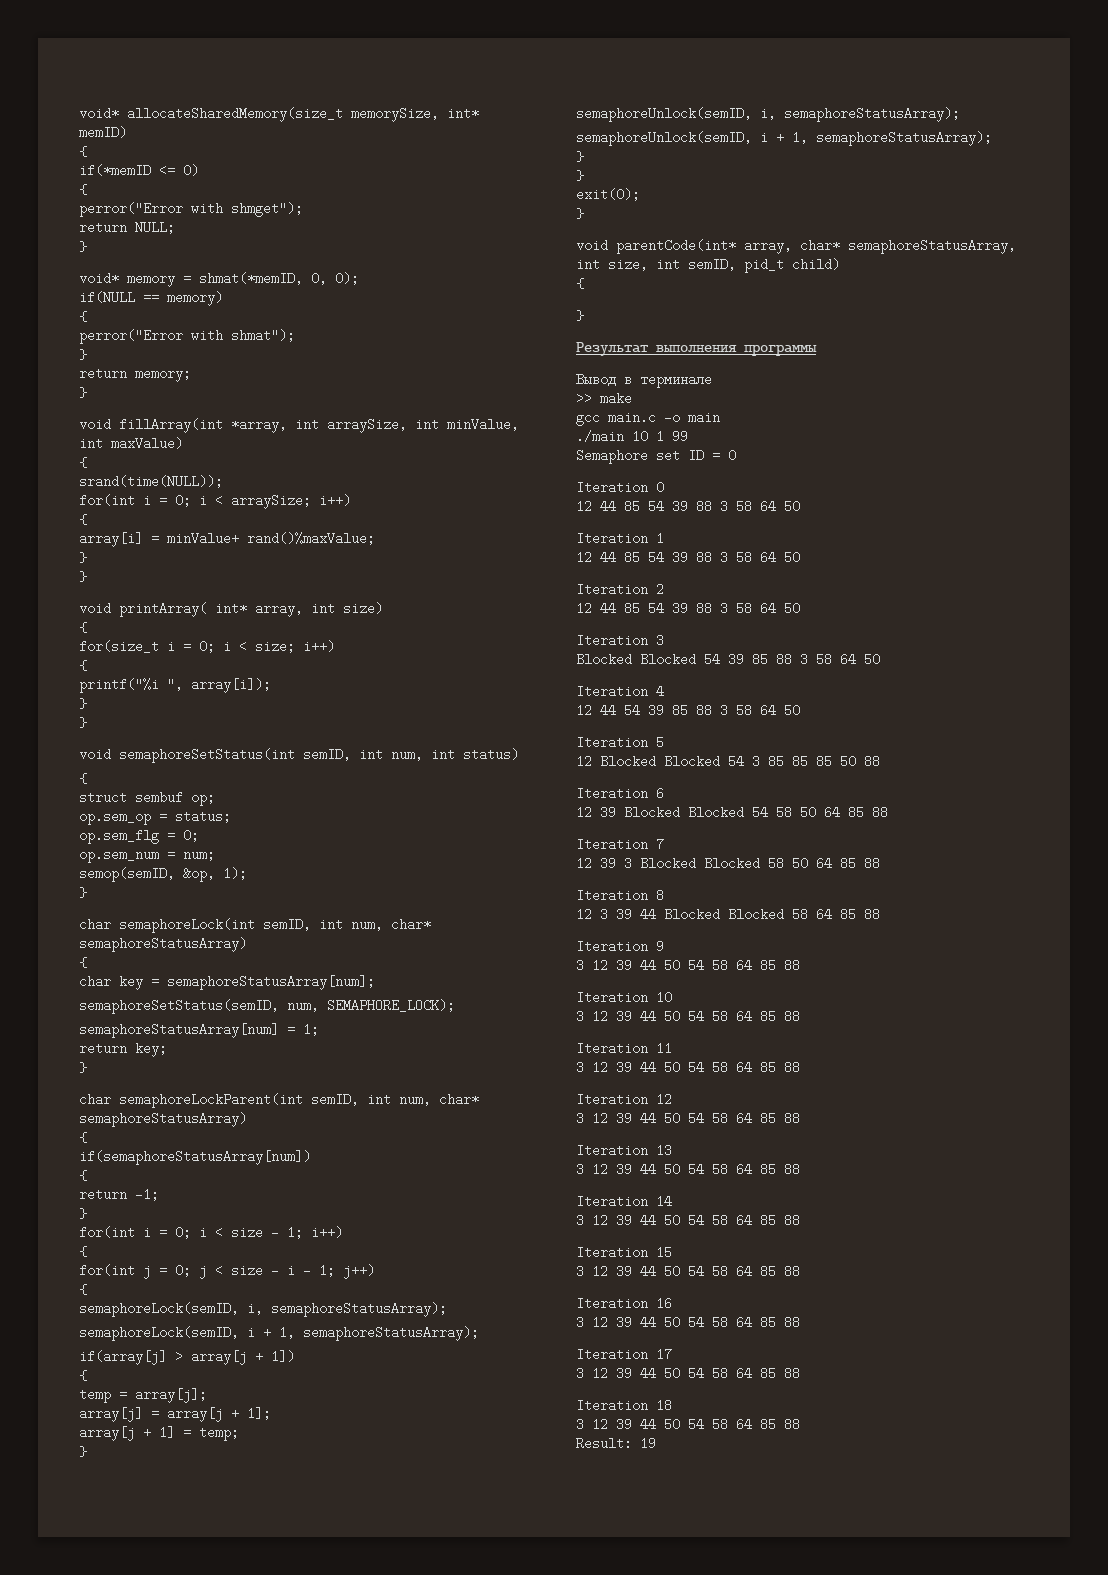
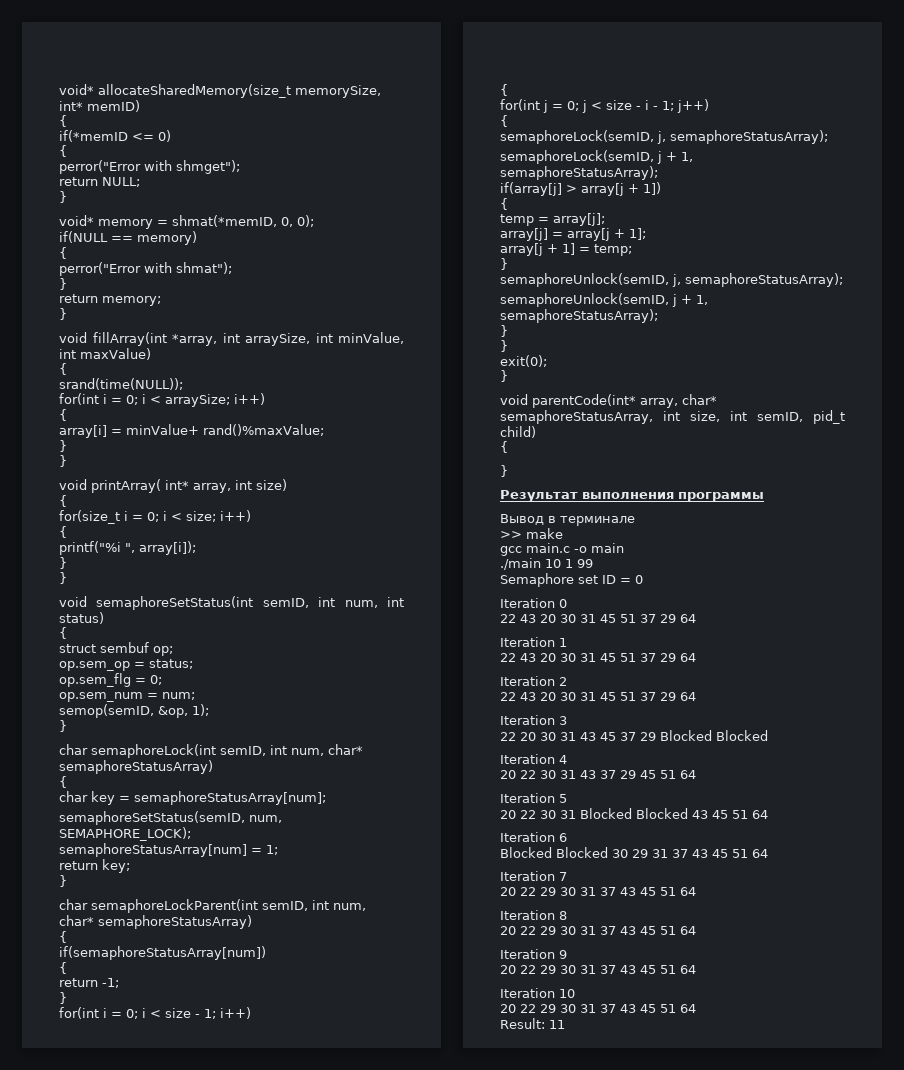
- semaphoreLock(semID, i, semaphoreStatusArray);
+ semaphoreLock(semID, j, semaphoreStatusArray);
- semaphoreLock(semID, i + 1, semaphoreStatusArray);
+ semaphoreLock(semID, j + 1, semaphoreStatusArray);
- semaphoreUnlock(semID, i, semaphoreStatusArray);
+ semaphoreUnlock(semID, j, semaphoreStatusArray);
- semaphoreUnlock(semID, i + 1, semaphoreStatusArray);
+ semaphoreUnlock(semID, j + 1, semaphoreStatusArray);
  Iteration 0
- 12 44 85 54 39 88 3 58 64 50
+ 22 43 20 30 31 45 51 37 29 64
  Iteration 1
- 12 44 85 54 39 88 3 58 64 50
+ 22 43 20 30 31 45 51 37 29 64
  Iteration 2
- 12 44 85 54 39 88 3 58 64 50
+ 22 43 20 30 31 45 51 37 29 64
- Blocked Blocked 54 39 85 88 3 58 64 50
+ 22 20 30 31 43 45 37 29 Blocked Blocked
  Iteration 4
- 12 44 54 39 85 88 3 58 64 50
+ 20 22 30 31 43 37 29 45 51 64
- 12 Blocked Blocked 54 3 85 85 85 50 88
+ 20 22 30 31 Blocked Blocked 43 45 51 64
  Iteration 6
- 12 39 Blocked Blocked 54 58 50 64 85 88
+ Blocked Blocked 30 29 31 37 43 45 51 64
  Iteration 7
- 12 39 3 Blocked Blocked 58 50 64 85 88
+ 20 22 29 30 31 37 43 45 51 64
  Iteration 8
- 12 3 39 44 Blocked Blocked 58 64 85 88
+ 20 22 29 30 31 37 43 45 51 64
  Iteration 9
- 3 12 39 44 50 54 58 64 85 88
+ 20 22 29 30 31 37 43 45 51 64
  Iteration 10
- 3 12 39 44 50 54 58 64 85 88
- Iteration 11
- 3 12 39 44 50 54 58 64 85 88
- Iteration 12
- 3 12 39 44 50 54 58 64 85 88
- Iteration 13
- 3 12 39 44 50 54 58 64 85 88
- Iteration 14
- 3 12 39 44 50 54 58 64 85 88
- Iteration 15
- 3 12 39 44 50 54 58 64 85 88
- Iteration 16
- 3 12 39 44 50 54 58 64 85 88
- Iteration 17
- 3 12 39 44 50 54 58 64 85 88
- Iteration 18
- 3 12 39 44 50 54 58 64 85 88
+ 20 22 29 30 31 37 43 45 51 64
- Result: 19
+ Result: 11

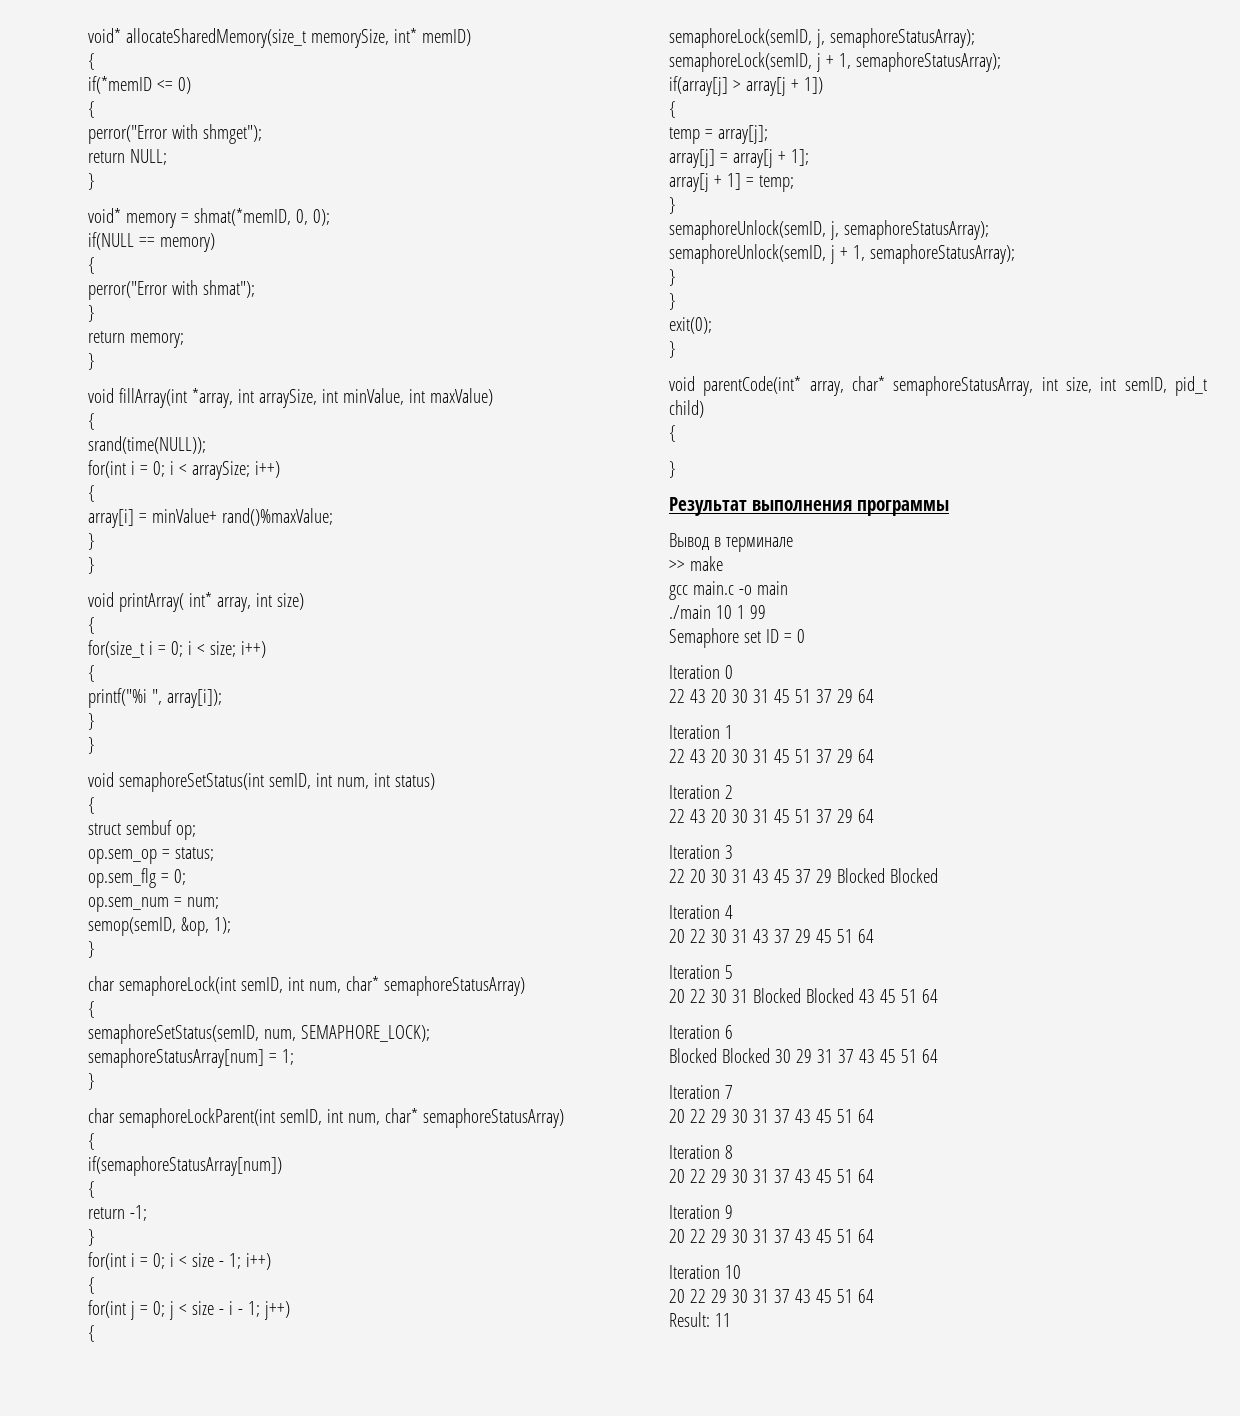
- char key = semaphoreStatusArray[num];
- return key;

